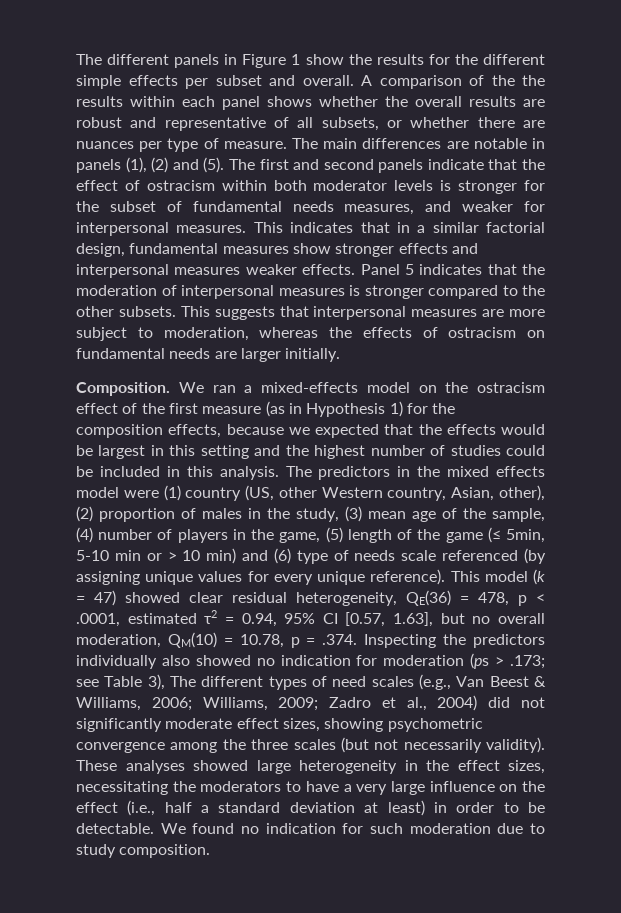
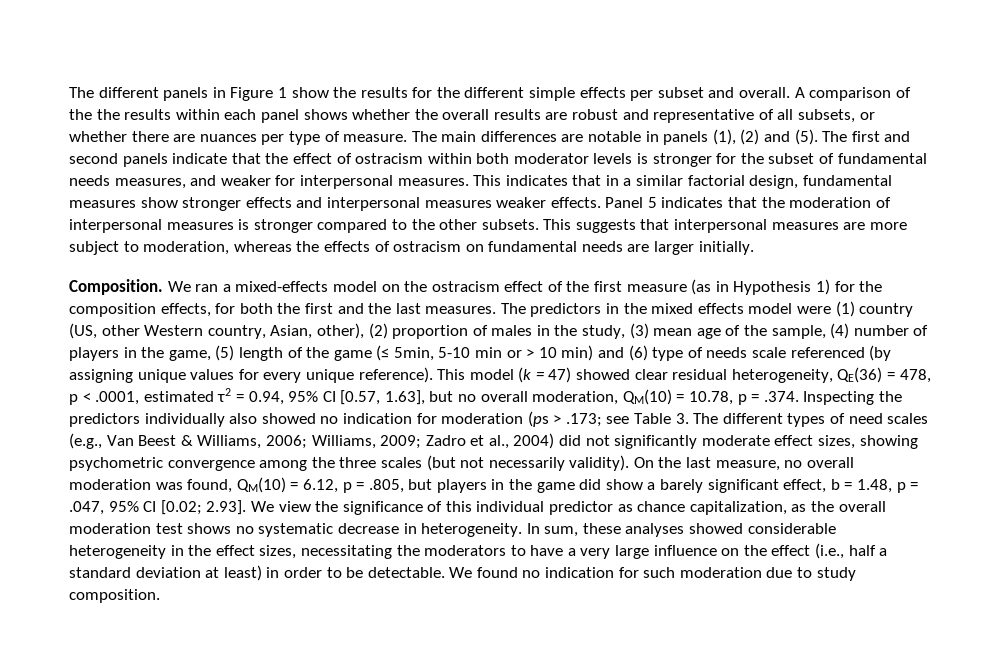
- We ran a mixed-effects model on the ostracism effect of the first measure (as in Hypothesis 1) for the composition effects, because we expected that the effects would be largest in this setting and the highest number of studies could be included in this analysis.
+ We ran a mixed-effects model on the ostracism effect of the first measure (as in Hypothesis 1) for the composition effects, for both the first and the last measures.
- see Table 3), The different types of need scales (e.g., Van Beest & Williams, 2006;
+ see Table 3. The different types of need scales (e.g., Van Beest & Williams, 2006;
- These analyses showed large heterogeneity in the effect sizes, necessitating the moderators to have a very large influence on the effect (i.e., half a standard deviation at least) in order to be detectable.
+ On the last measure, no overall moderation was found, QM(10) = 6.12, p = .805, but players in the game did show a barely significant effect, b = 1.48, p = .047, 95% CI [0.02; 2.93]. We view the significance of this individual predictor as chance capitalization, as the overall moderation test shows no systematic decrease in heterogeneity. In sum, these analyses showed considerable heterogeneity in the effect sizes, necessitating the moderators to have a very large influence on the effect (i.e., half a standard deviation at least) in order to be detectable.

